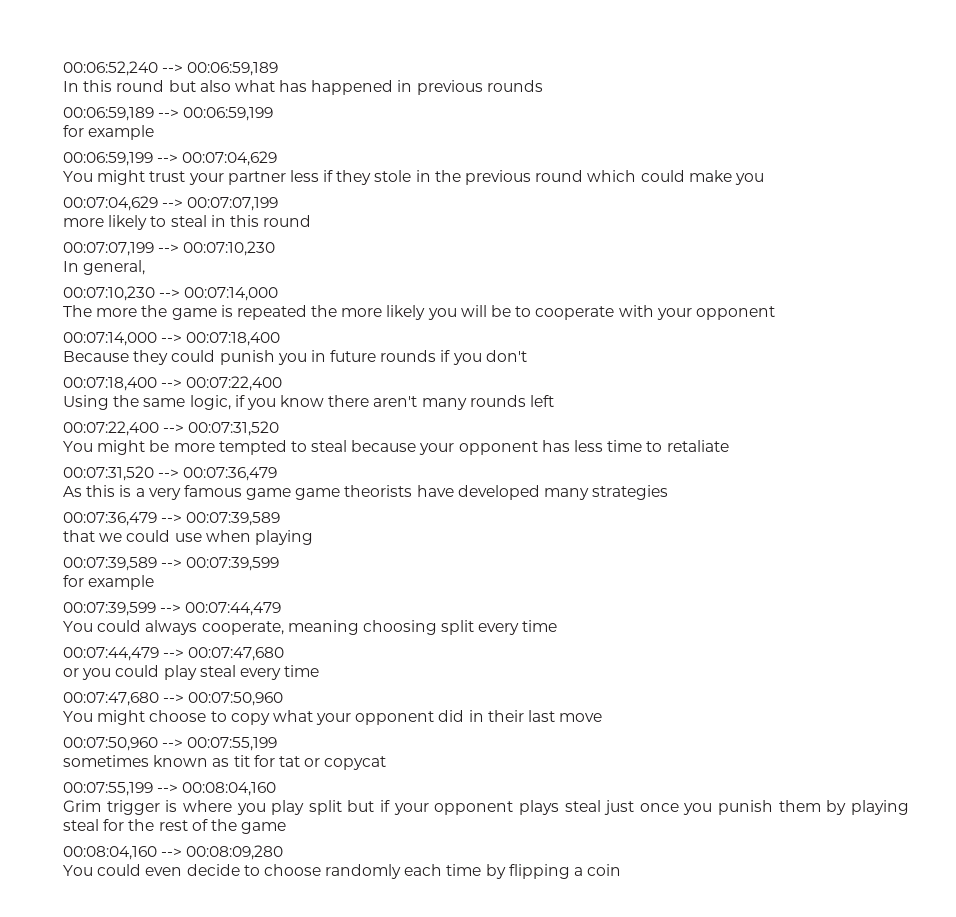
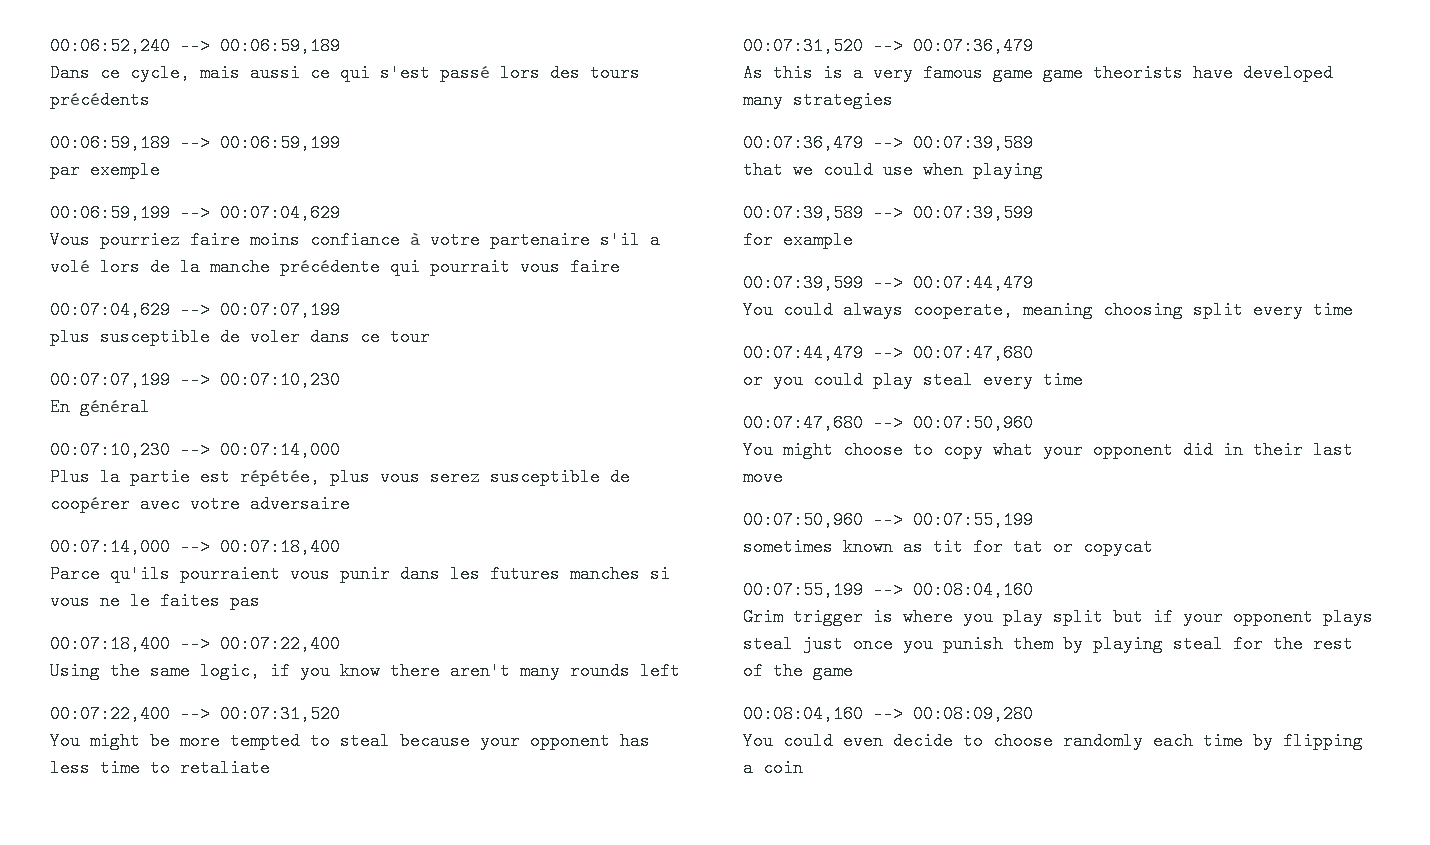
- In this round but also what has happened in previous rounds
+ Dans ce cycle, mais aussi ce qui s'est passé lors des tours précédents
  00:06:59,189 --> 00:06:59,199
- for example
+ par exemple
- You might trust your partner less if they stole in the previous round which could make you
+ Vous pourriez faire moins confiance à votre partenaire s'il a volé lors de la manche précédente qui pourrait vous faire
  00:07:04,629 --> 00:07:07,199
- more likely to steal in this round
+ plus susceptible de voler dans ce tour
- In general,
+ En général
- The more the game is repeated the more likely you will be to cooperate with your opponent
+ Plus la partie est répétée, plus vous serez susceptible de coopérer avec votre adversaire
  00:07:14,000 --> 00:07:18,400
- Because they could punish you in future rounds if you don't
+ Parce qu'ils pourraient vous punir dans les futures manches si vous ne le faites pas

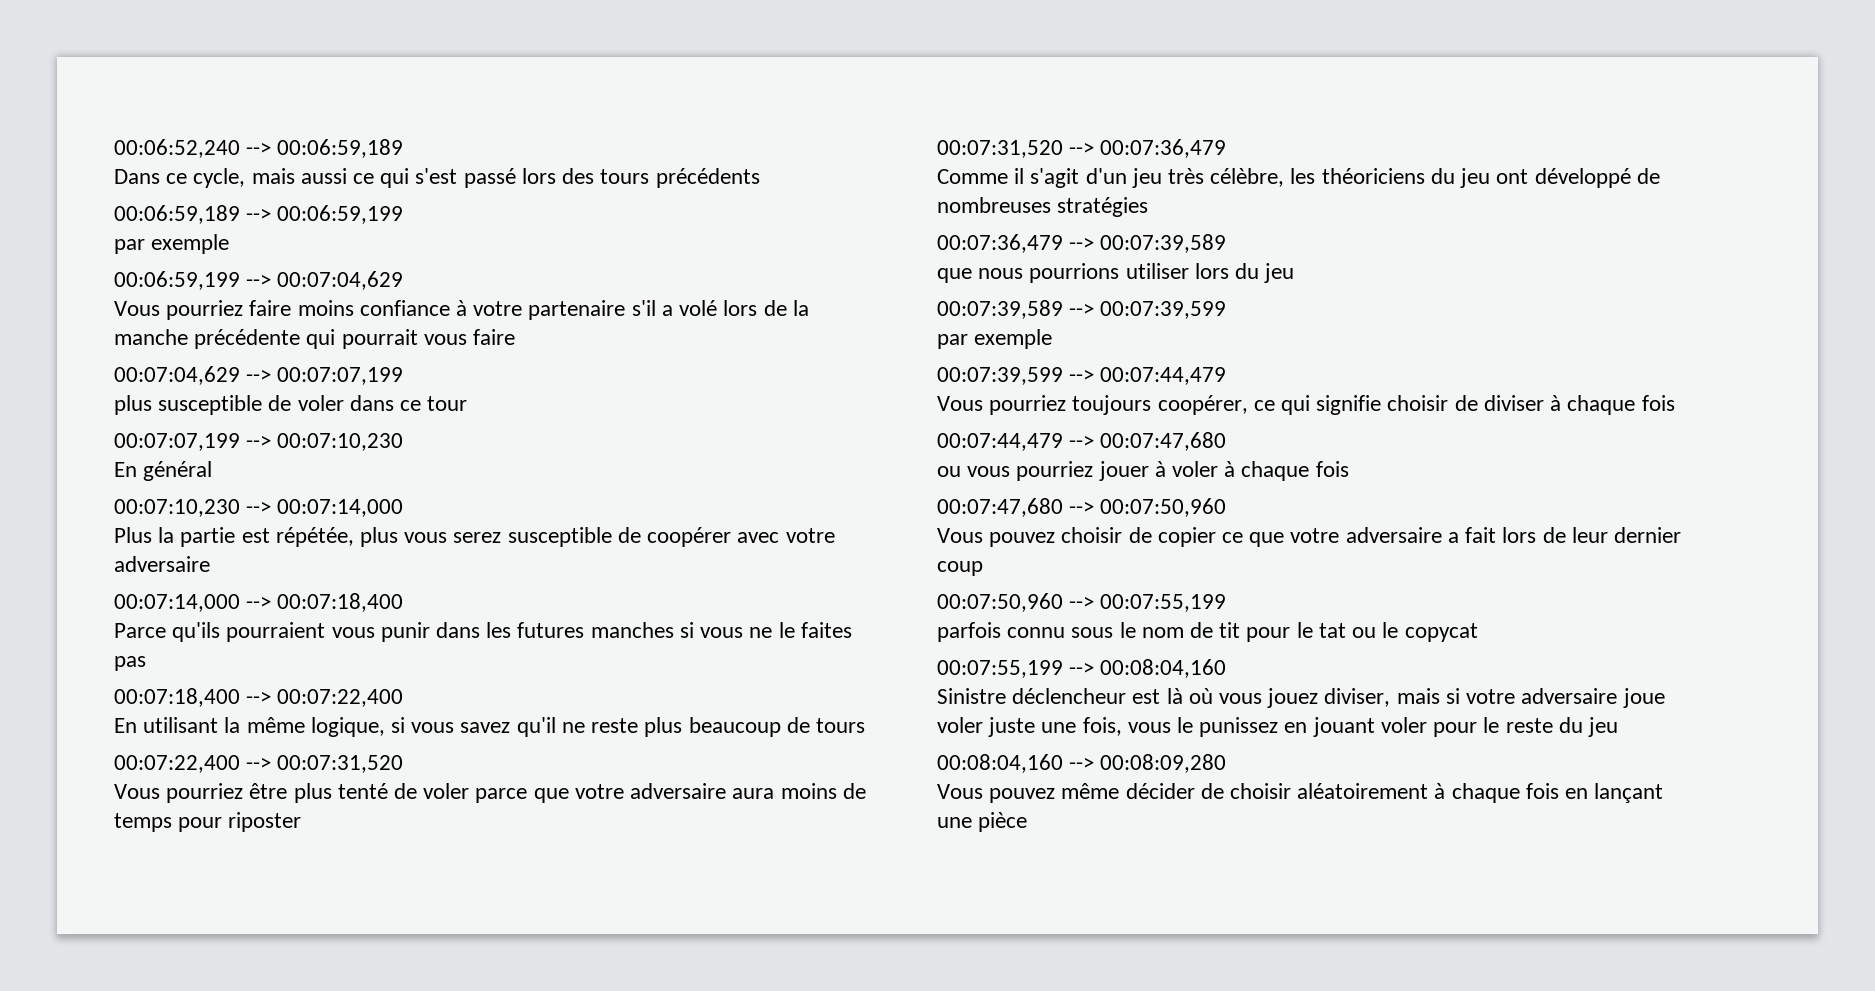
- Using the same logic, if you know there aren't many rounds left
+ En utilisant la même logique, si vous savez qu'il ne reste plus beaucoup de tours
  00:07:22,400 --> 00:07:31,520
- You might be more tempted to steal because your opponent has less time to retaliate
+ Vous pourriez être plus tenté de voler parce que votre adversaire aura moins de temps pour riposter
  00:07:31,520 --> 00:07:36,479
- As this is a very famous game game theorists have developed many strategies
+ Comme il s'agit d'un jeu très célèbre, les théoriciens du jeu ont développé de nombreuses stratégies
  00:07:36,479 --> 00:07:39,589
- that we could use when playing
+ que nous pourrions utiliser lors du jeu
  00:07:39,589 --> 00:07:39,599
- for example
+ par exemple
- You could always cooperate, meaning choosing split every time
+ Vous pourriez toujours coopérer, ce qui signifie choisir de diviser à chaque fois
  00:07:44,479 --> 00:07:47,680
- or you could play steal every time
+ ou vous pourriez jouer à voler à chaque fois
  00:07:47,680 --> 00:07:50,960
- You might choose to copy what your opponent did in their last move
+ Vous pouvez choisir de copier ce que votre adversaire a fait lors de leur dernier coup
  00:07:50,960 --> 00:07:55,199
- sometimes known as tit for tat or copycat
+ parfois connu sous le nom de tit pour le tat ou le copycat
  00:07:55,199 --> 00:08:04,160
- Grim trigger is where you play split but if your opponent plays steal just once you punish them by playing steal for the rest of the game
+ Sinistre déclencheur est là où vous jouez diviser, mais si votre adversaire joue voler juste une fois, vous le punissez en jouant voler pour le reste du jeu
  00:08:04,160 --> 00:08:09,280
- You could even decide to choose randomly each time by flipping a coin
+ Vous pouvez même décider de choisir aléatoirement à chaque fois en lançant une pièce

